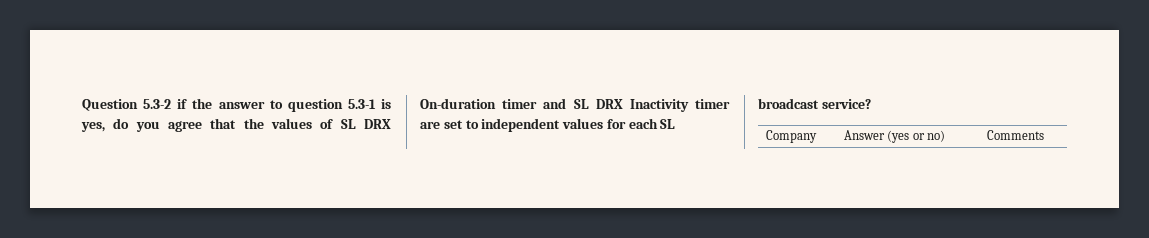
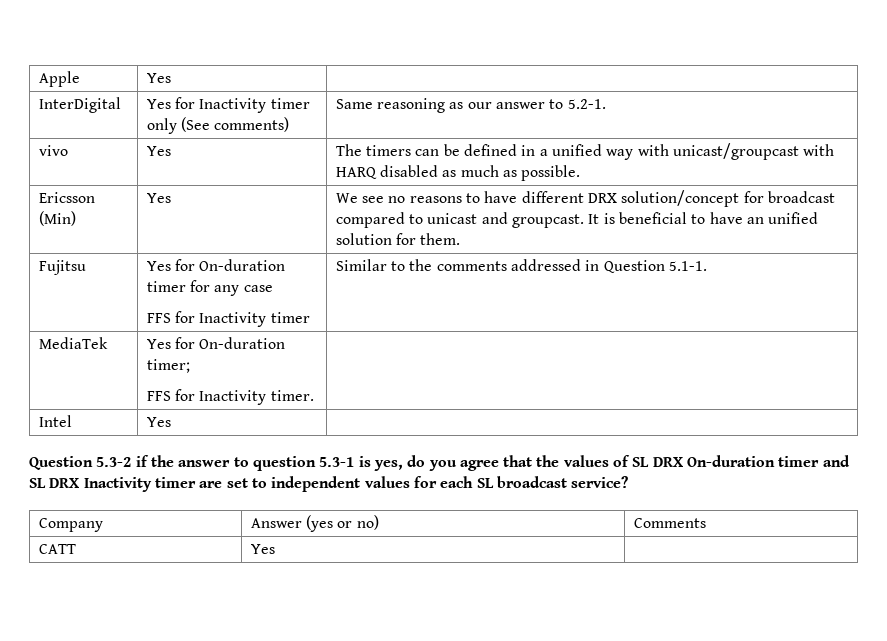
+ Apple | Yes |
+ InterDigital | Yes for Inactivity timer only (See comments) | Same reasoning as our answer to 5.2-1.
+ vivo | Yes | The timers can be defined in a unified way with unicast/groupcast with HARQ disabled as much as possible.
+ Ericsson (Min) | Yes | We see no reasons to have different DRX solution/concept for broadcast compared to unicast and groupcast. It is beneficial to have an unified solution for them.
+ Fujitsu | Yes for On-duration timer for any case
+ FFS for Inactivity timer | Similar to the comments addressed in Question 5.1-1.
+ MediaTek | Yes for On-duration timer;
+ FFS for Inactivity timer. |
+ Intel | Yes |
+ CATT | Yes |

